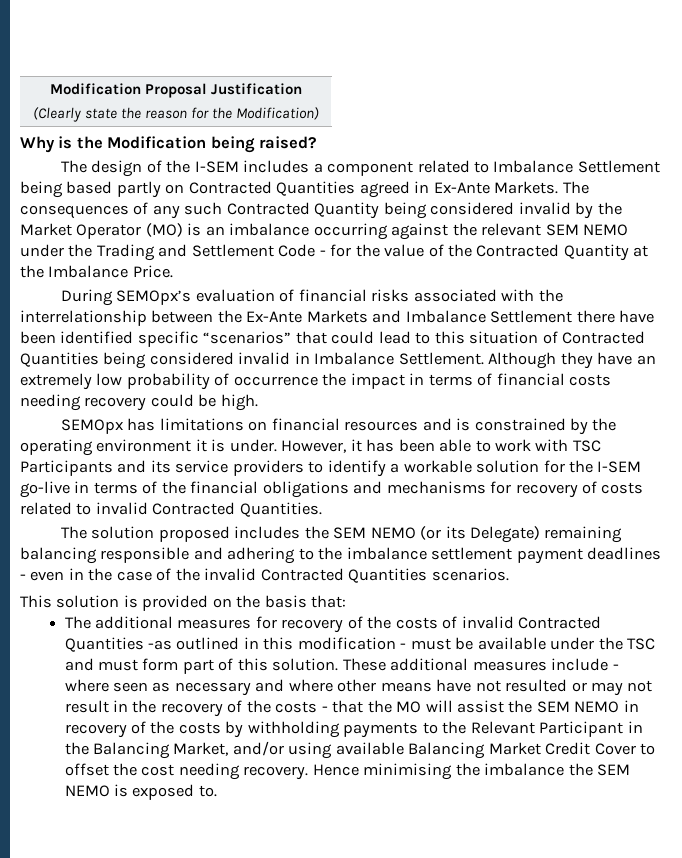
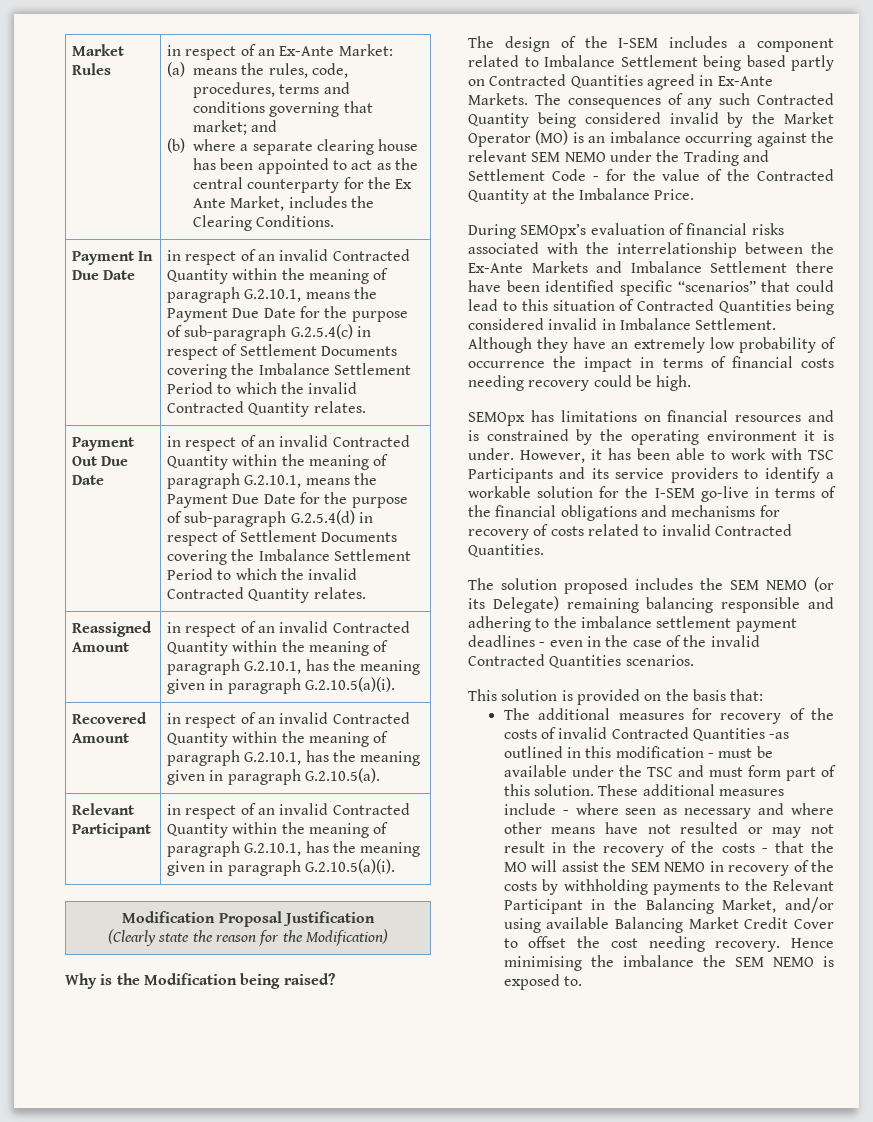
+ Market Rules | in respect of an Ex-Ante Market:
+ (a) means the rules, code, procedures, terms and conditions governing that market; and
+ (b) where a separate clearing house has been appointed to act as the central counterparty for the Ex Ante Market, includes the Clearing Conditions.
+ Payment In Due Date | in respect of an invalid Contracted Quantity within the meaning of paragraph G.2.10.1, means the Payment Due Date for the purpose of sub-paragraph G.2.5.4(c) in respect of Settlement Documents covering the Imbalance Settlement Period to which the invalid Contracted Quantity relates.
+ Payment Out Due Date | in respect of an invalid Contracted Quantity within the meaning of paragraph G.2.10.1, means the Payment Due Date for the purpose of sub-paragraph G.2.5.4(d) in respect of Settlement Documents covering the Imbalance Settlement Period to which the invalid Contracted Quantity relates.
+ Reassigned Amount | in respect of an invalid Contracted Quantity within the meaning of paragraph G.2.10.1, has the meaning given in paragraph G.2.10.5(a)(i).
+ Recovered Amount | in respect of an invalid Contracted Quantity within the meaning of paragraph G.2.10.1, has the meaning given in paragraph G.2.10.5(a).
+ Relevant Participant | in respect of an invalid Contracted Quantity within the meaning of paragraph G.2.10.1, has the meaning given in paragraph G.2.10.5(a)(i).

